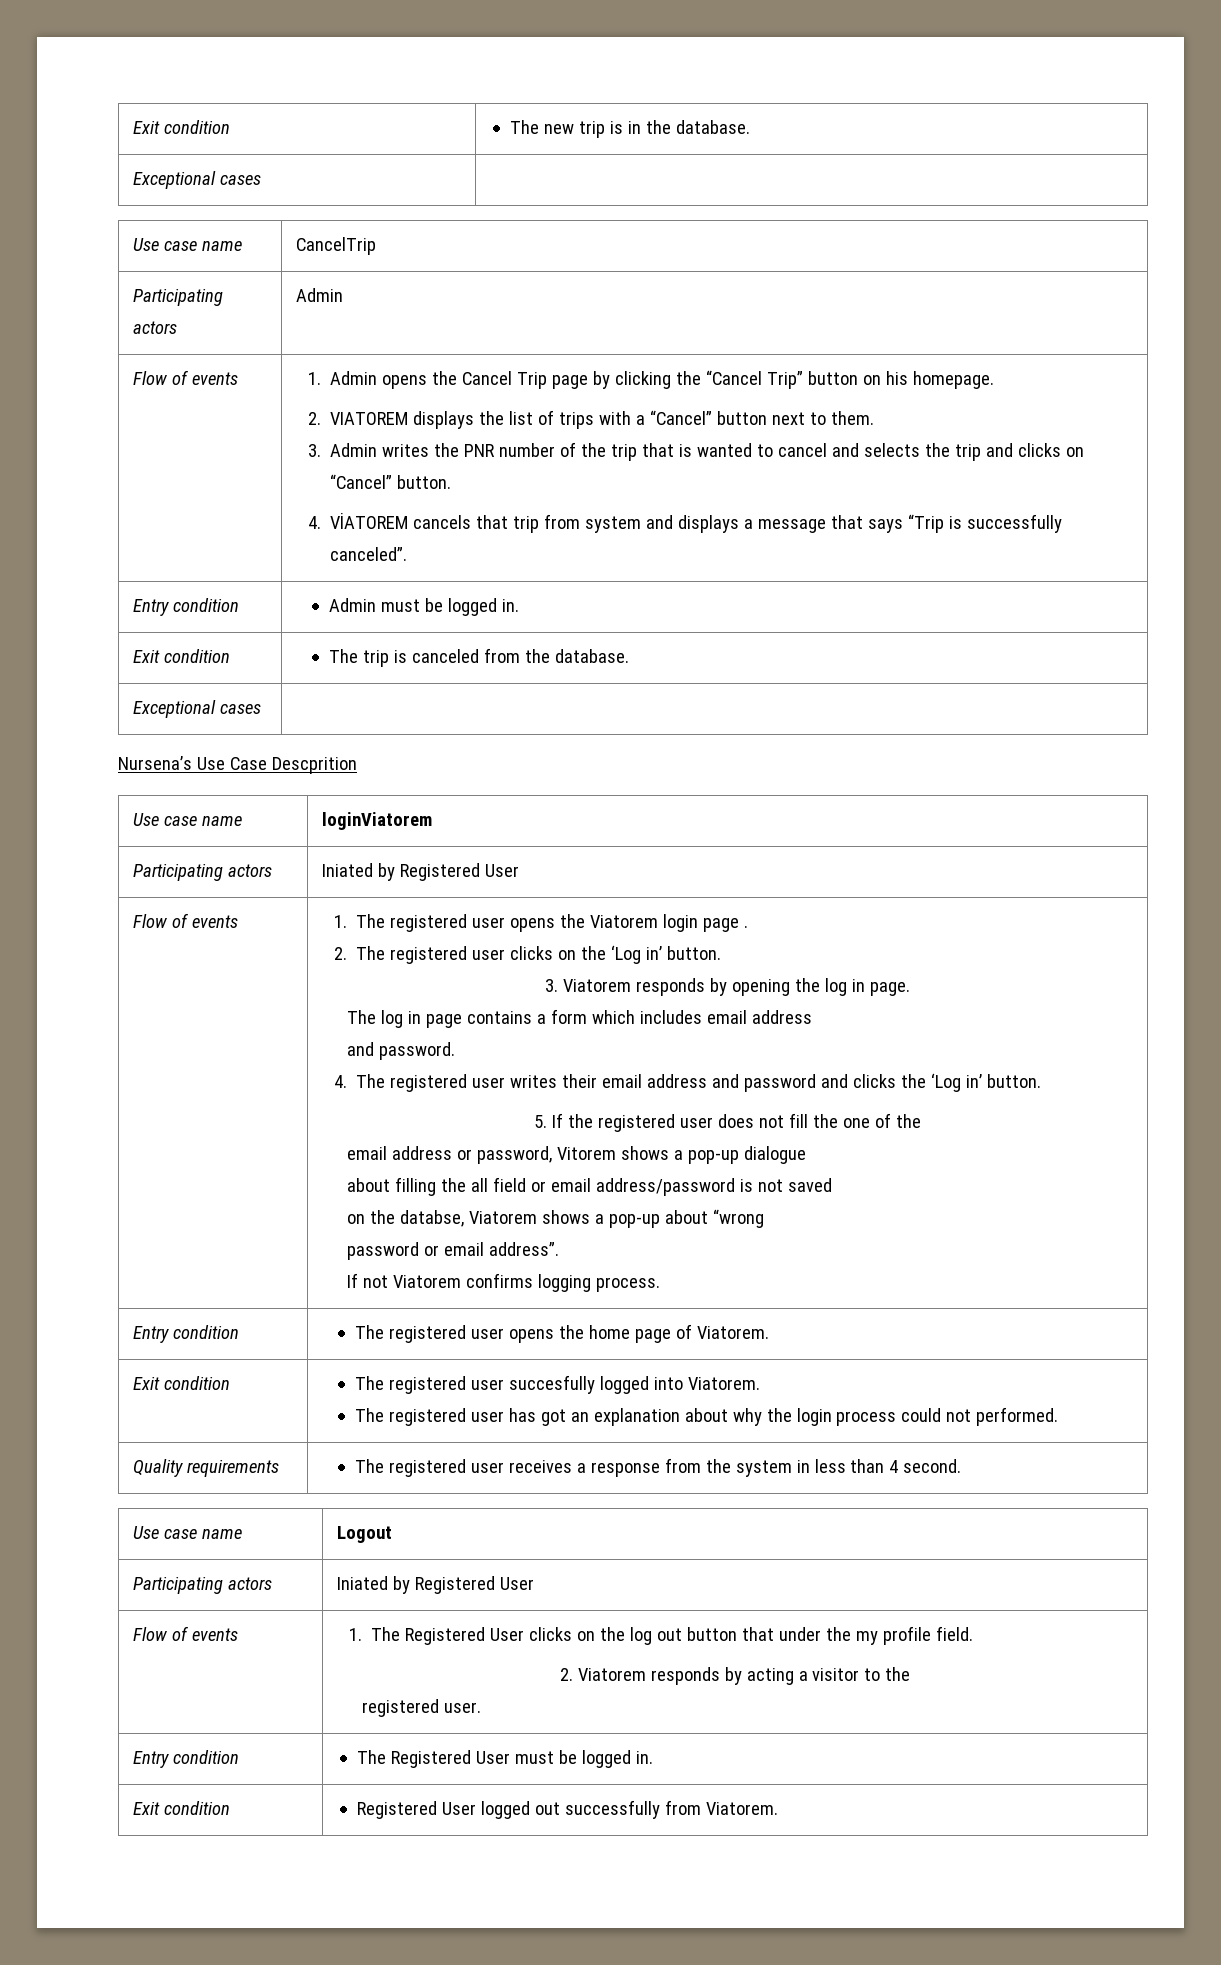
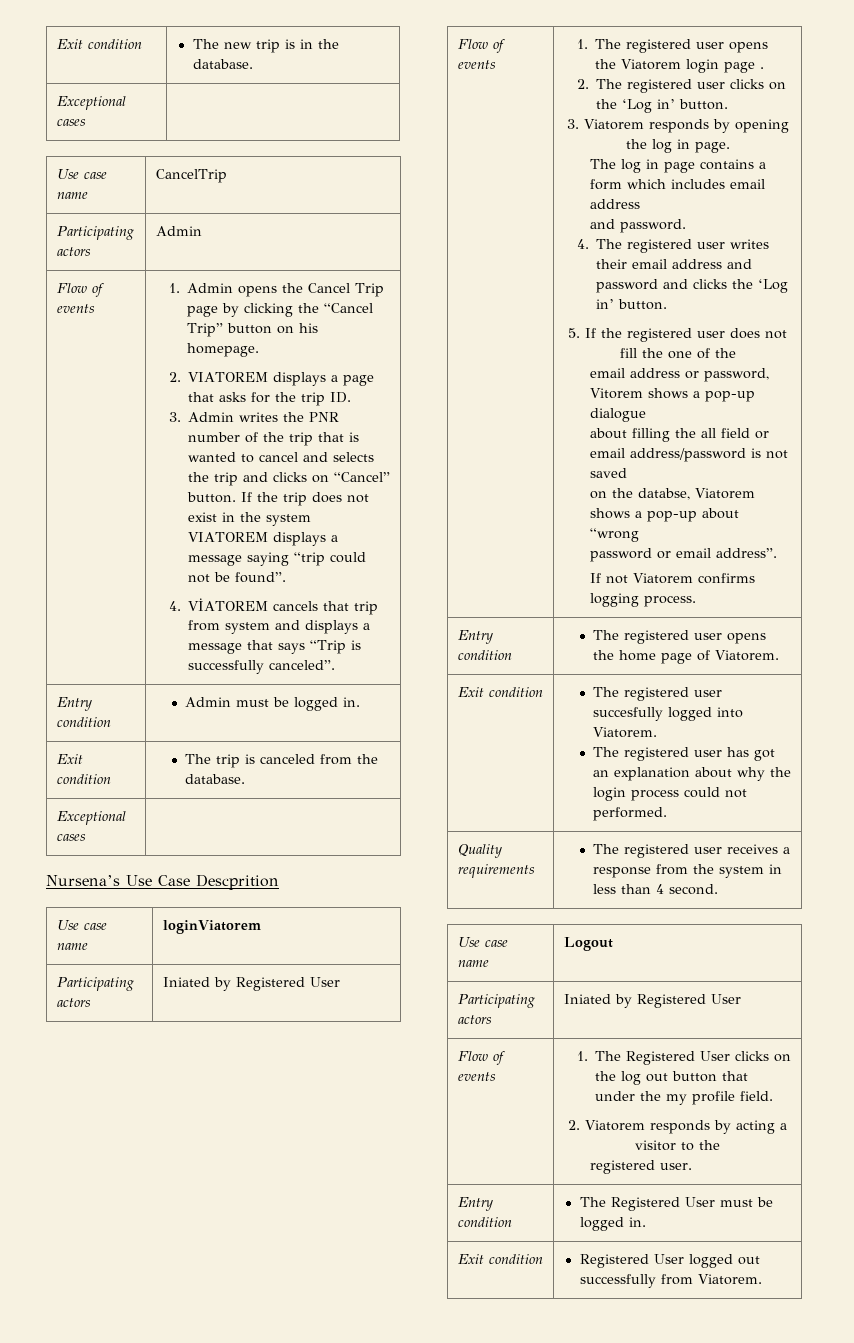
- 2. VIATOREM displays the list of trips with a “Cancel” button next to them.
+ 2. VIATOREM displays a page that asks for the trip ID.
+ If the trip does not exist in the system VIATOREM displays a message saying “trip could not be found”.

